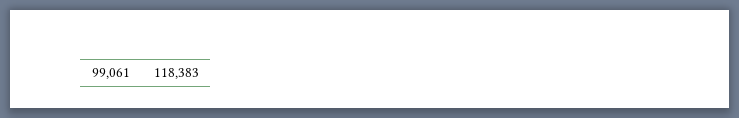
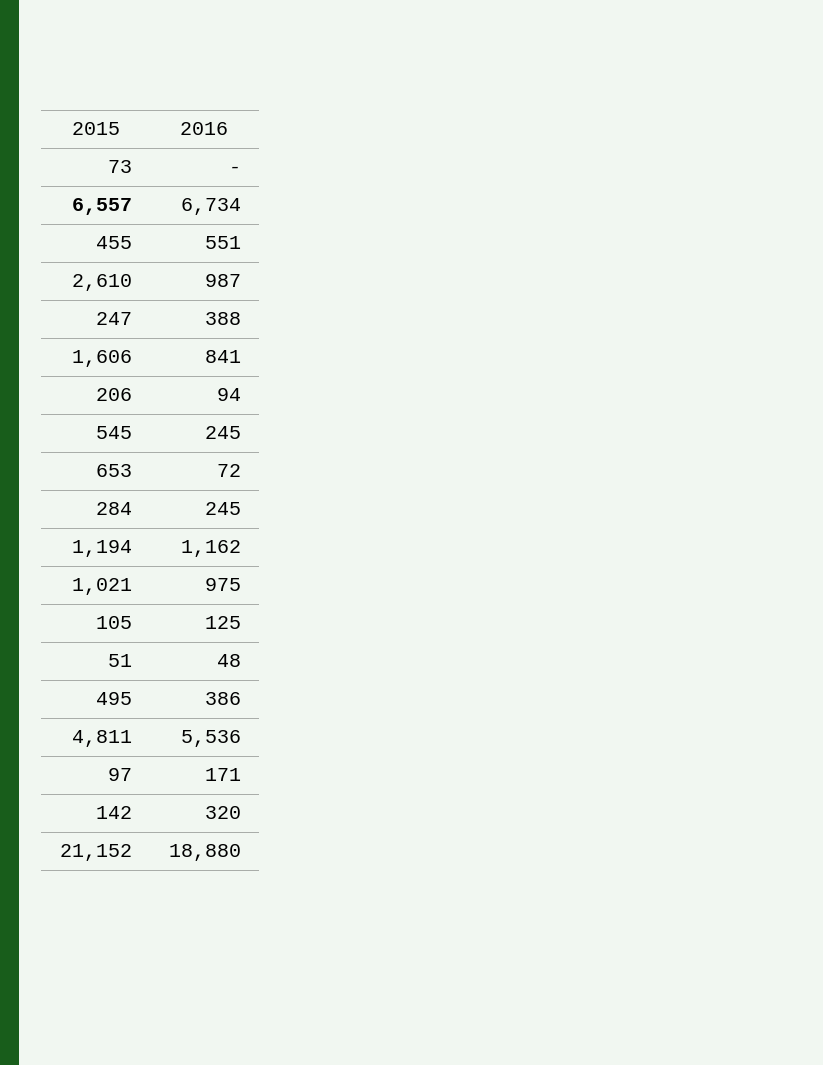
- 99,061 | 118,383
+ 2015 | 2016
+ 73 | -
+ 6,557 | 6,734
+ 455 | 551
+ 2,610 | 987
+ 247 | 388
+ 1,606 | 841
+ 206 | 94
+ 545 | 245
+ 653 | 72
+ 284 | 245
+ 1,194 | 1,162
+ 1,021 | 975
+ 105 | 125
+ 51 | 48
+ 495 | 386
+ 4,811 | 5,536
+ 97 | 171
+ 142 | 320
+ 21,152 | 18,880

